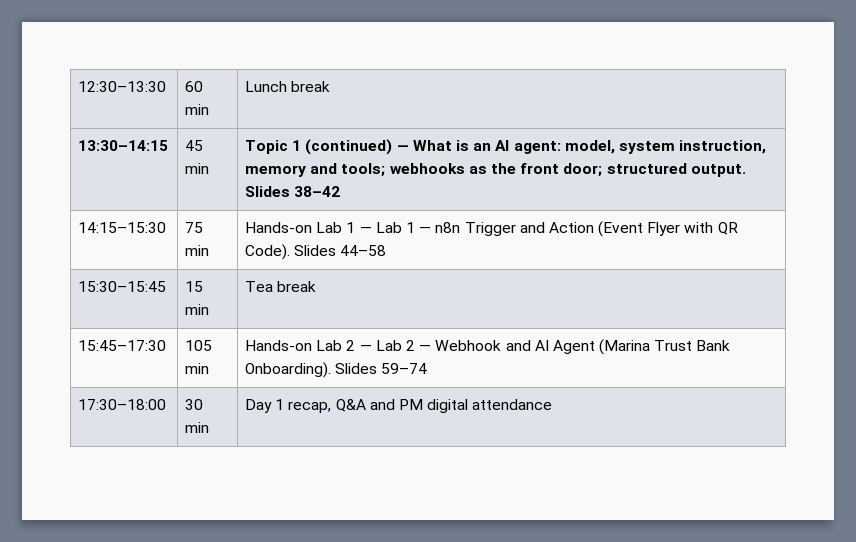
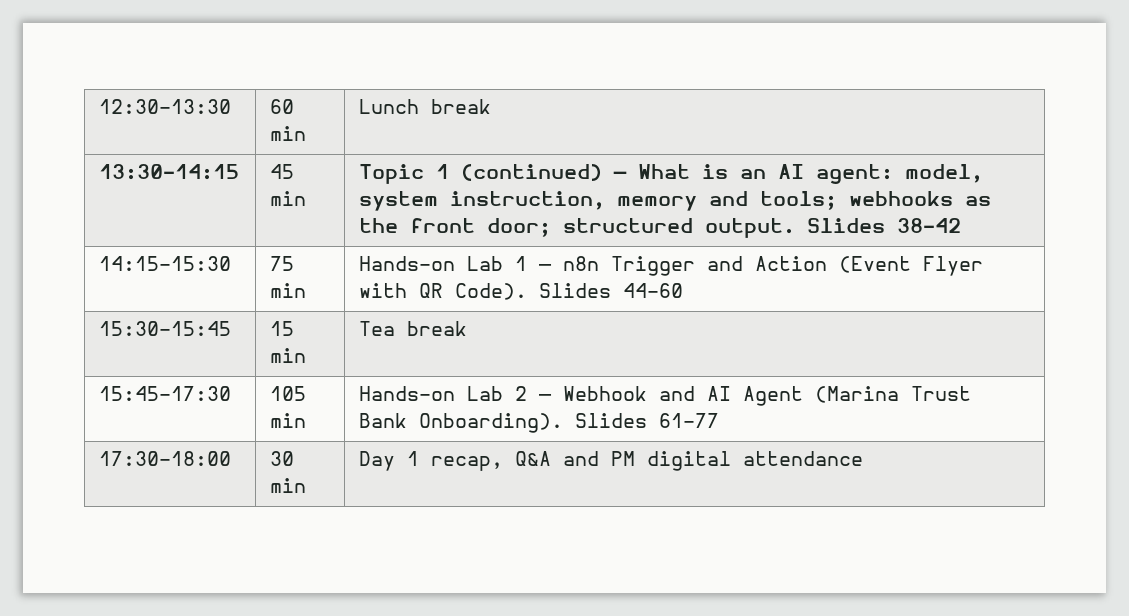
- 14:15–15:30 | 75 min | Hands-on Lab 1 — Lab 1 — n8n Trigger and Action (Event Flyer with QR Code). Slides 44–58
+ 14:15–15:30 | 75 min | Hands-on Lab 1 — n8n Trigger and Action (Event Flyer with QR Code). Slides 44–60
- 15:45–17:30 | 105 min | Hands-on Lab 2 — Lab 2 — Webhook and AI Agent (Marina Trust Bank Onboarding). Slides 59–74
+ 15:45–17:30 | 105 min | Hands-on Lab 2 — Webhook and AI Agent (Marina Trust Bank Onboarding). Slides 61–77

